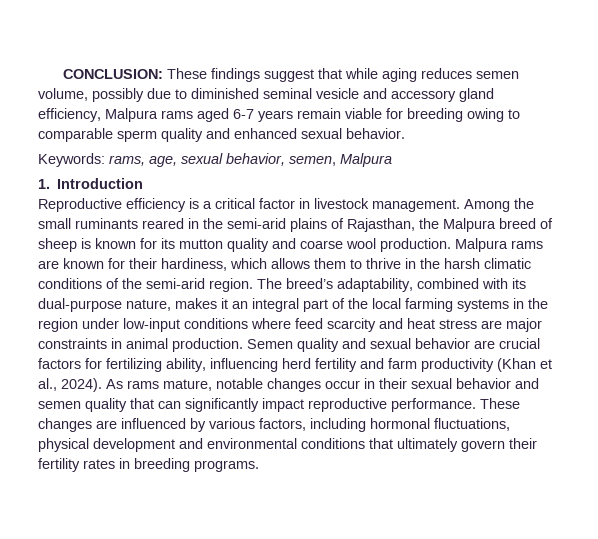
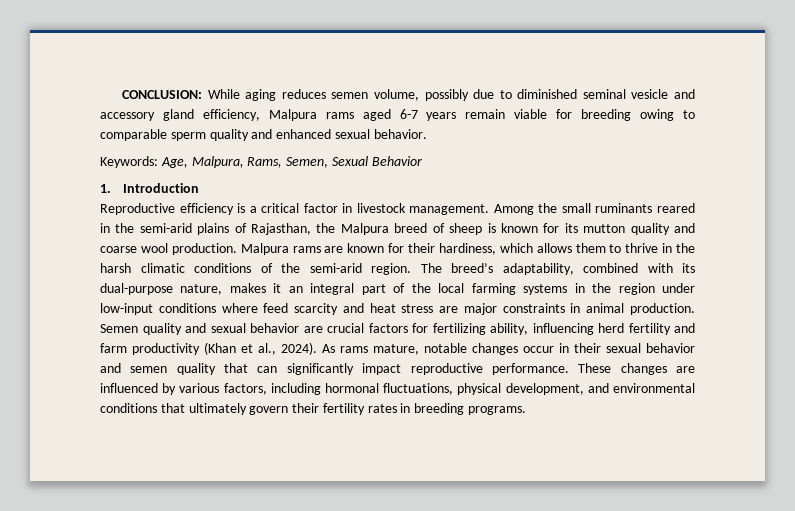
- CONCLUSION: These findings suggest that while aging reduces semen volume, possibly due to diminished seminal vesicle and accessory gland efficiency, Malpura rams aged 6-7 years remain viable for breeding owing to comparable sperm quality and enhanced sexual behavior.
+ CONCLUSION: While aging reduces semen volume, possibly due to diminished seminal vesicle and accessory gland efficiency, Malpura rams aged 6-7 years remain viable for breeding owing to comparable sperm quality and enhanced sexual behavior.
- Keywords: rams, age, sexual behavior, semen, Malpura
+ Keywords: Age, Malpura, Rams, Semen, Sexual Behavior
- These changes are influenced by various factors, including hormonal fluctuations, physical development and environmental conditions that ultimately govern their fertility rates in breeding programs.
+ These changes are influenced by various factors, including hormonal fluctuations, physical development, and environmental conditions that ultimately govern their fertility rates in breeding programs.

